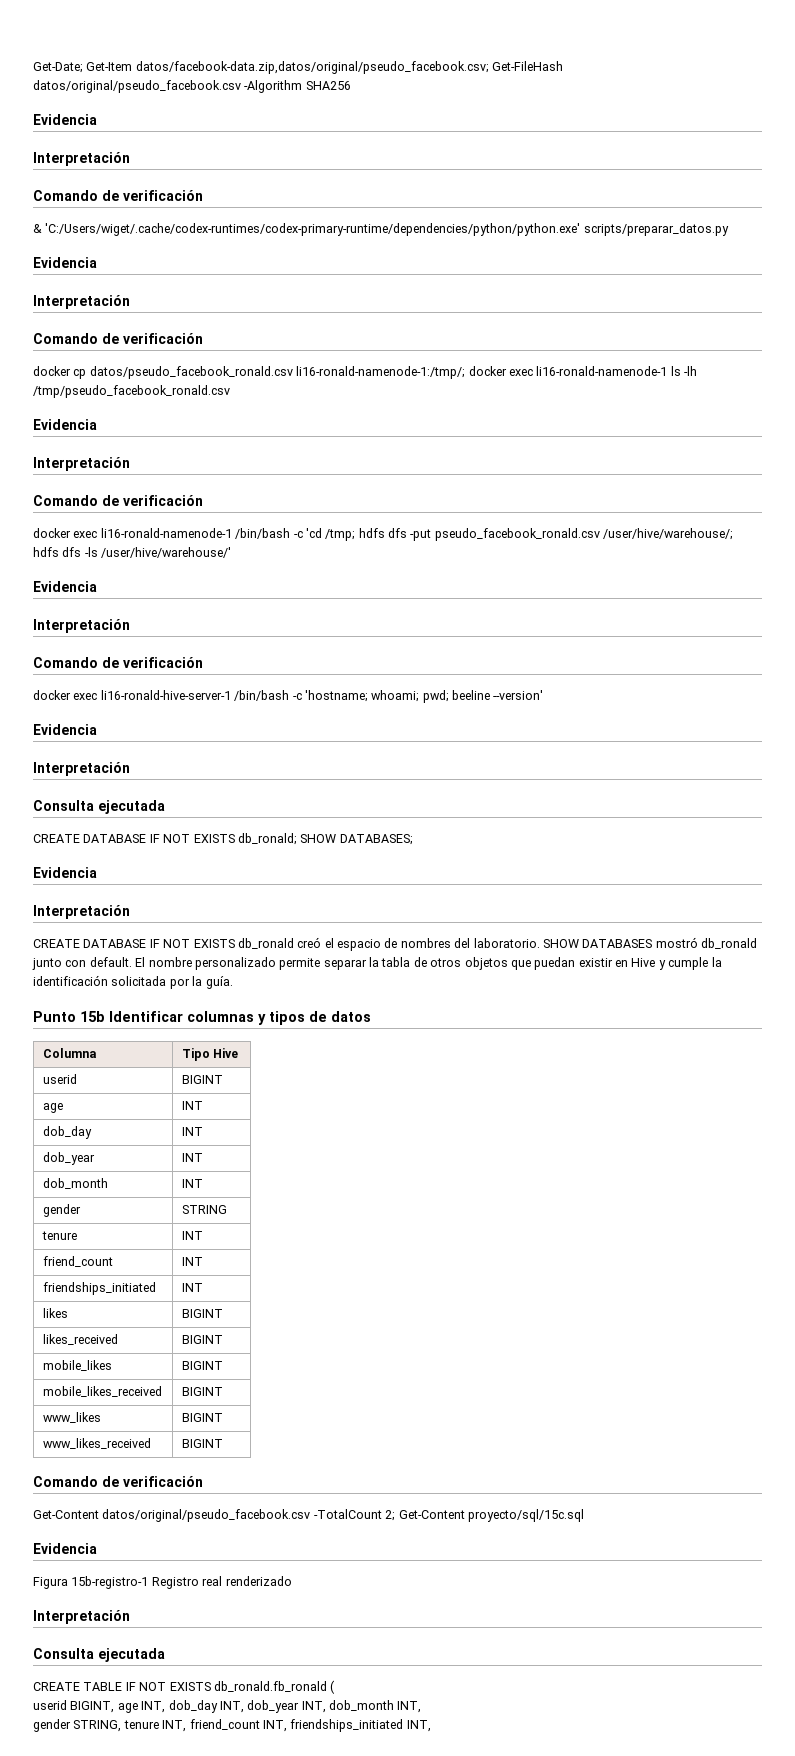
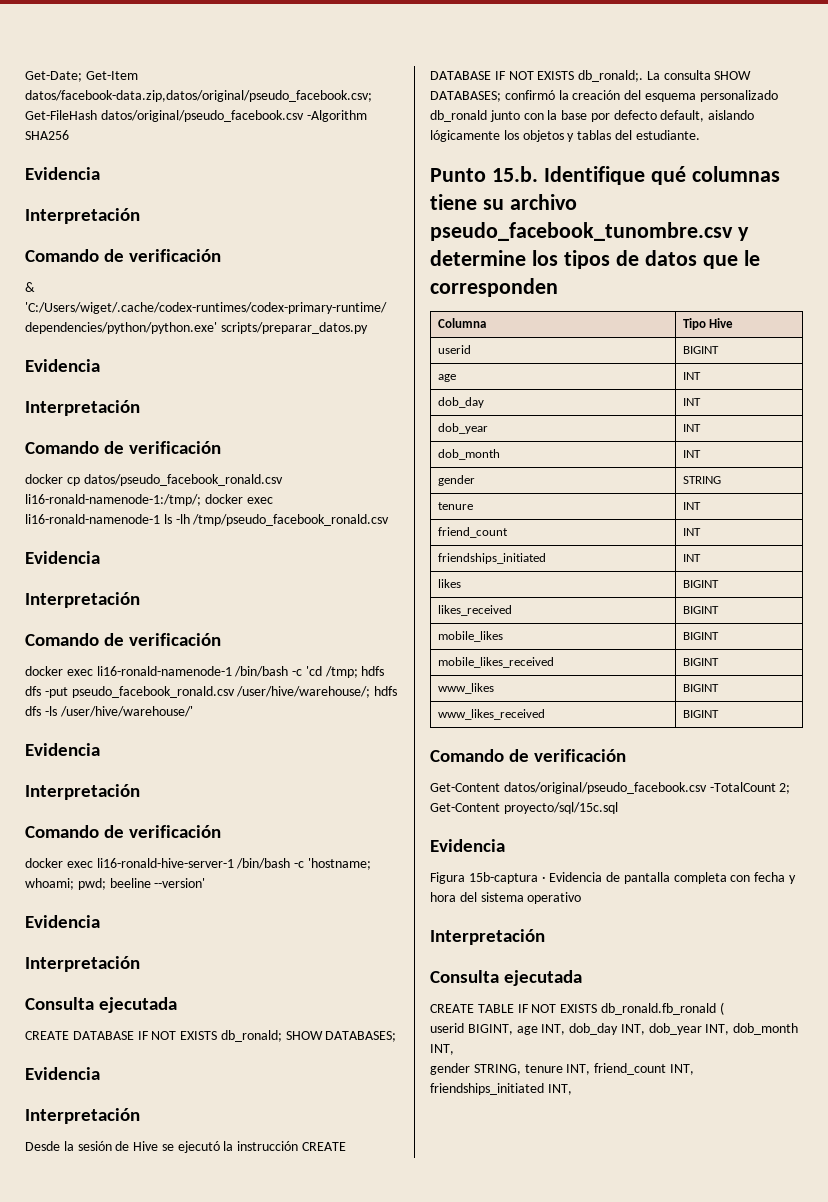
- CREATE DATABASE IF NOT EXISTS db_ronald creó el espacio de nombres del laboratorio. SHOW DATABASES mostró db_ronald junto con default. El nombre personalizado permite separar la tabla de otros objetos que puedan existir en Hive y cumple la identificación solicitada por la guía.
- Punto 15b Identificar columnas y tipos de datos
+ Desde la sesión de Hive se ejecutó la instrucción CREATE DATABASE IF NOT EXISTS db_ronald;. La consulta SHOW DATABASES; confirmó la creación del esquema personalizado db_ronald junto con la base por defecto default, aislando lógicamente los objetos y tablas del estudiante.
+ Punto 15.b. Identifique qué columnas tiene su archivo pseudo_facebook_tunombre.csv y determine los tipos de datos que le corresponden
- Figura 15b-registro-1 Registro real renderizado
+ Figura 15b-captura · Evidencia de pantalla completa con fecha y hora del sistema operativo

